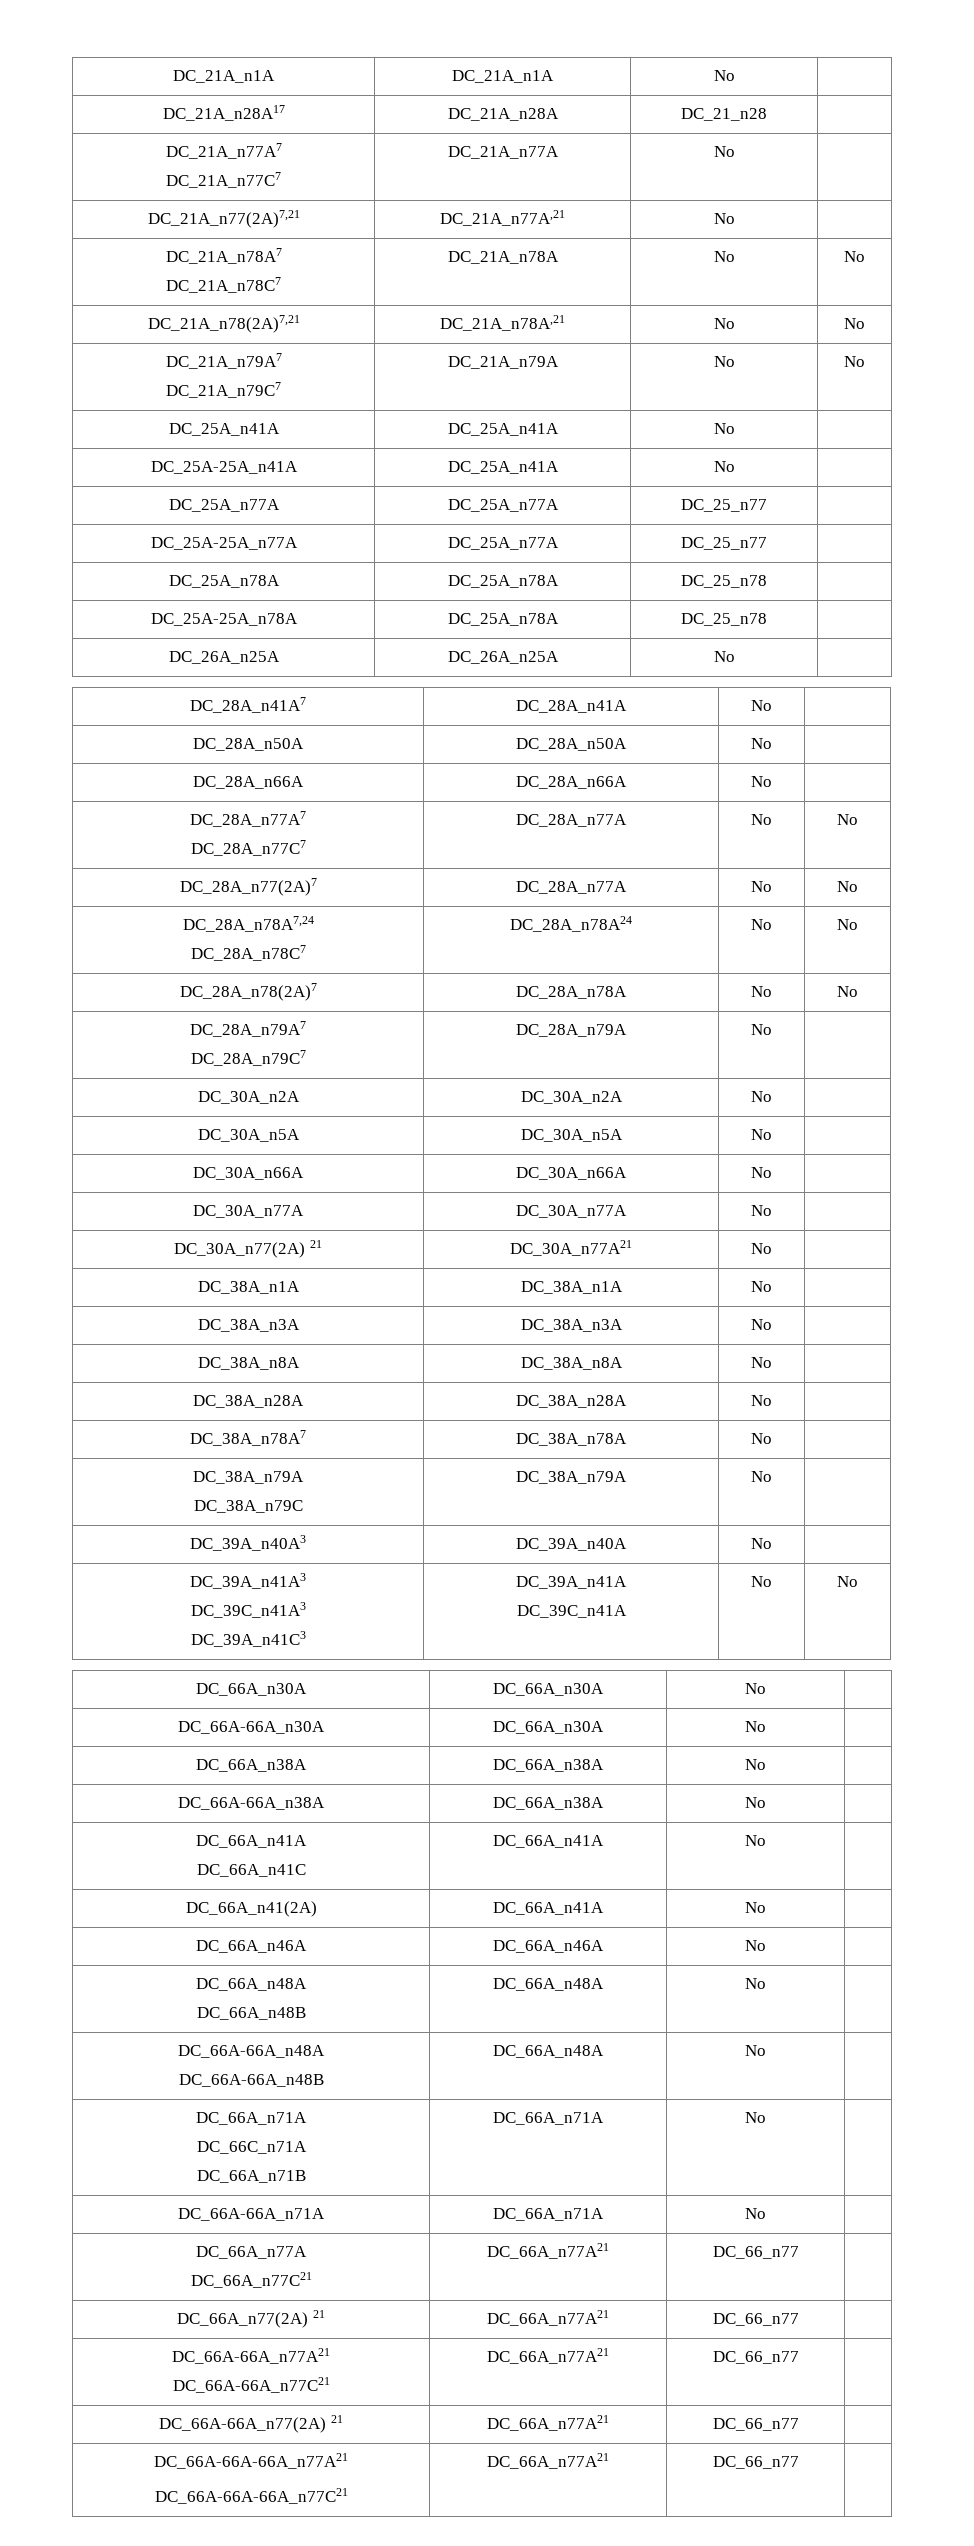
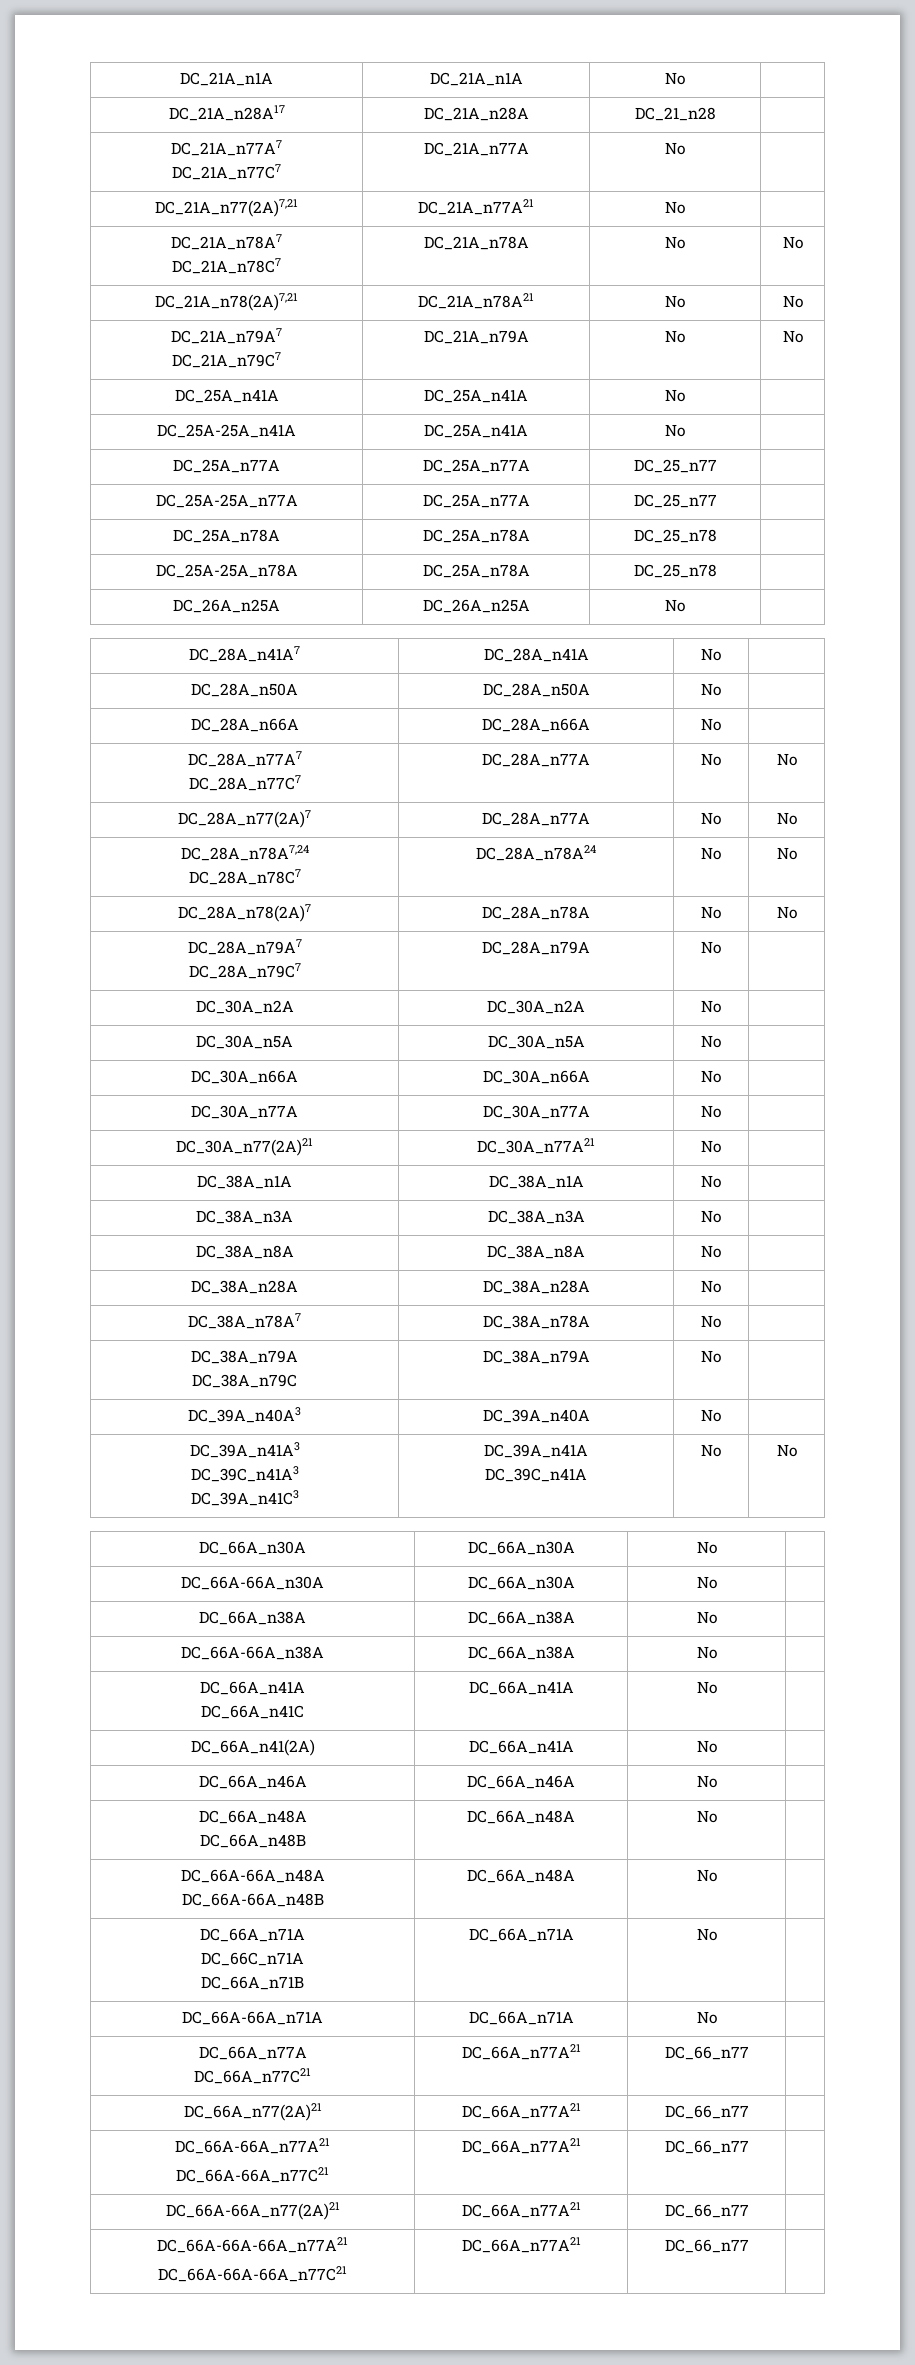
- DC_21A_n77(2A)7,21 | DC_21A_n77A,21 | No |
+ DC_21A_n77(2A)7,21 | DC_21A_n77A21 | No |
- DC_21A_n78(2A)7,21 | DC_21A_n78A,21 | No | No
+ DC_21A_n78(2A)7,21 | DC_21A_n78A21 | No | No
- DC_30A_n77(2A) 21 | DC_30A_n77A21 | No |
+ DC_30A_n77(2A)21 | DC_30A_n77A21 | No |
- DC_66A_n77(2A) 21 | DC_66A_n77A21 | DC_66_n77 |
+ DC_66A_n77(2A)21 | DC_66A_n77A21 | DC_66_n77 |
- DC_66A-66A_n77(2A) 21 | DC_66A_n77A21 | DC_66_n77 |
+ DC_66A-66A_n77(2A)21 | DC_66A_n77A21 | DC_66_n77 |

